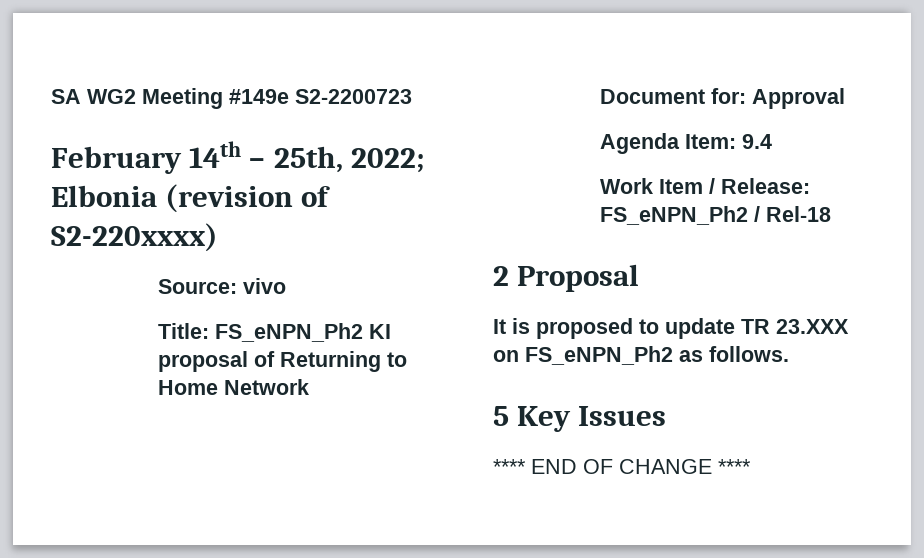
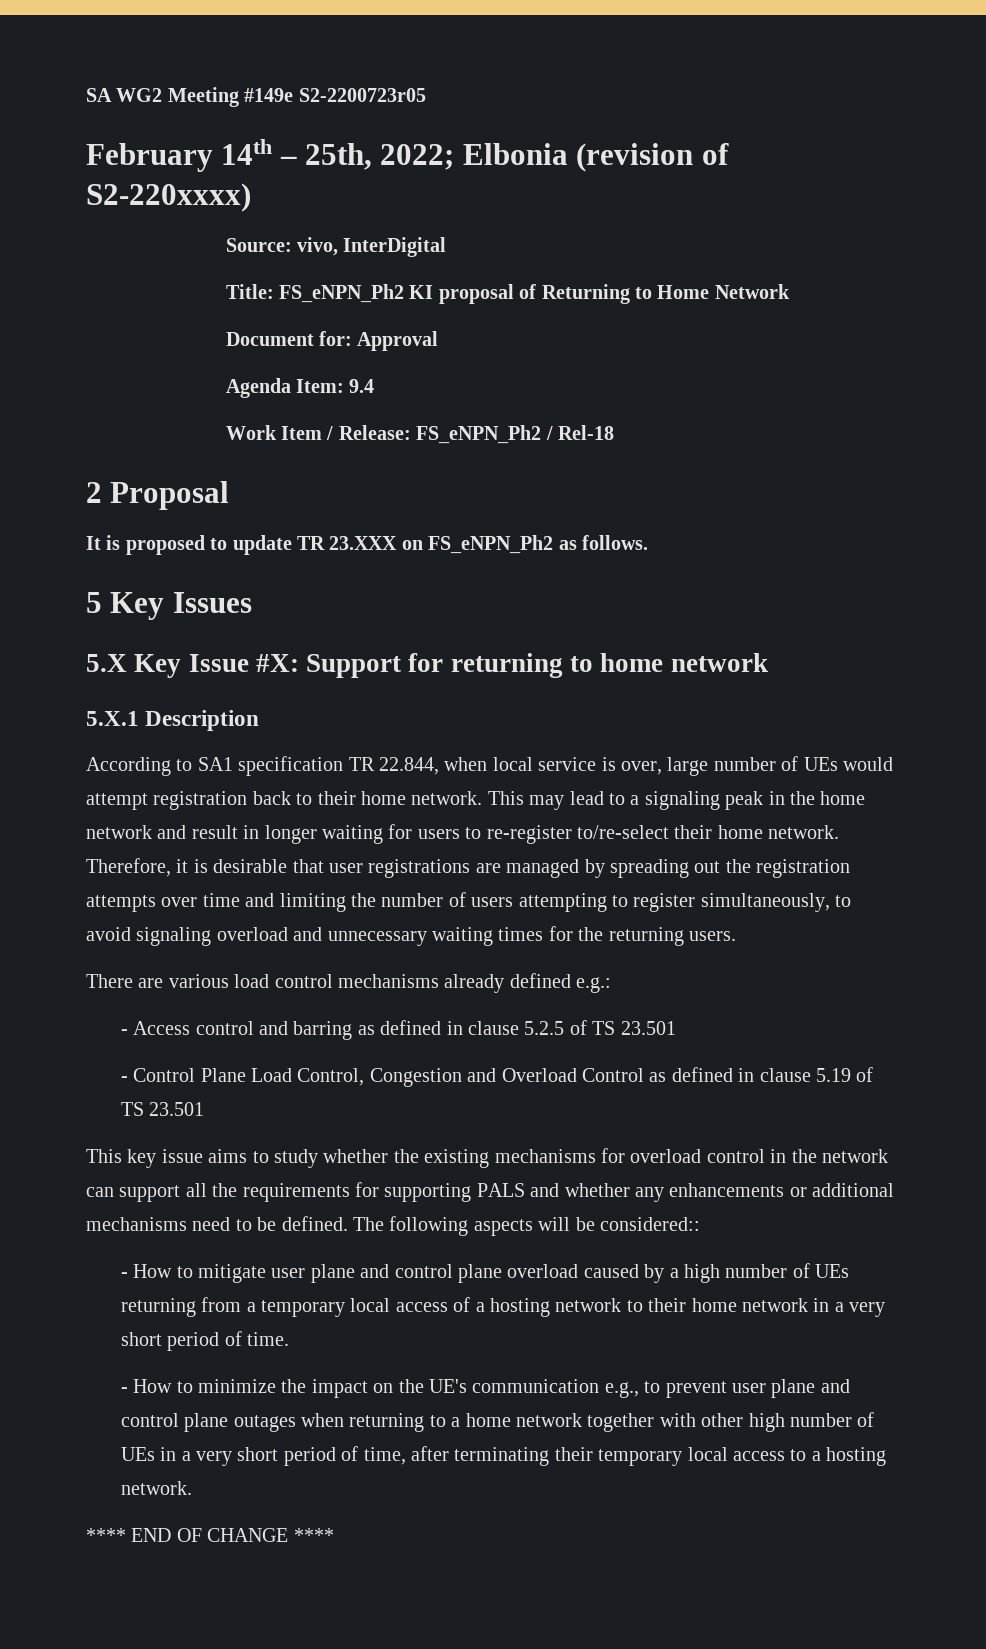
- SA WG2 Meeting #149e S2-2200723
+ SA WG2 Meeting #149e S2-2200723r05
- Source: vivo
+ Source: vivo, InterDigital
+ 5.X Key Issue #X: Support for returning to home network
+ 5.X.1 Description
+ According to SA1 specification TR 22.844, when local service is over, large number of UEs would attempt registration back to their home network. This may lead to a signaling peak in the home network and result in longer waiting for users to re-register to/re-select their home network. Therefore, it is desirable that user registrations are managed by spreading out the registration attempts over time and limiting the number of users attempting to register simultaneously, to avoid signaling overload and unnecessary waiting times for the returning users.
+ There are various load control mechanisms already defined e.g.:
+ - Access control and barring as defined in clause 5.2.5 of TS 23.501
+ - Control Plane Load Control, Congestion and Overload Control as defined in clause 5.19 of TS 23.501
+ This key issue aims to study whether the existing mechanisms for overload control in the network can support all the requirements for supporting PALS and whether any enhancements or additional mechanisms need to be defined. The following aspects will be considered::
+ - How to mitigate user plane and control plane overload caused by a high number of UEs returning from a temporary local access of a hosting network to their home network in a very short period of time.
+ - How to minimize the impact on the UE's communication e.g., to prevent user plane and control plane outages when returning to a home network together with other high number of UEs in a very short period of time, after terminating their temporary local access to a hosting network.

